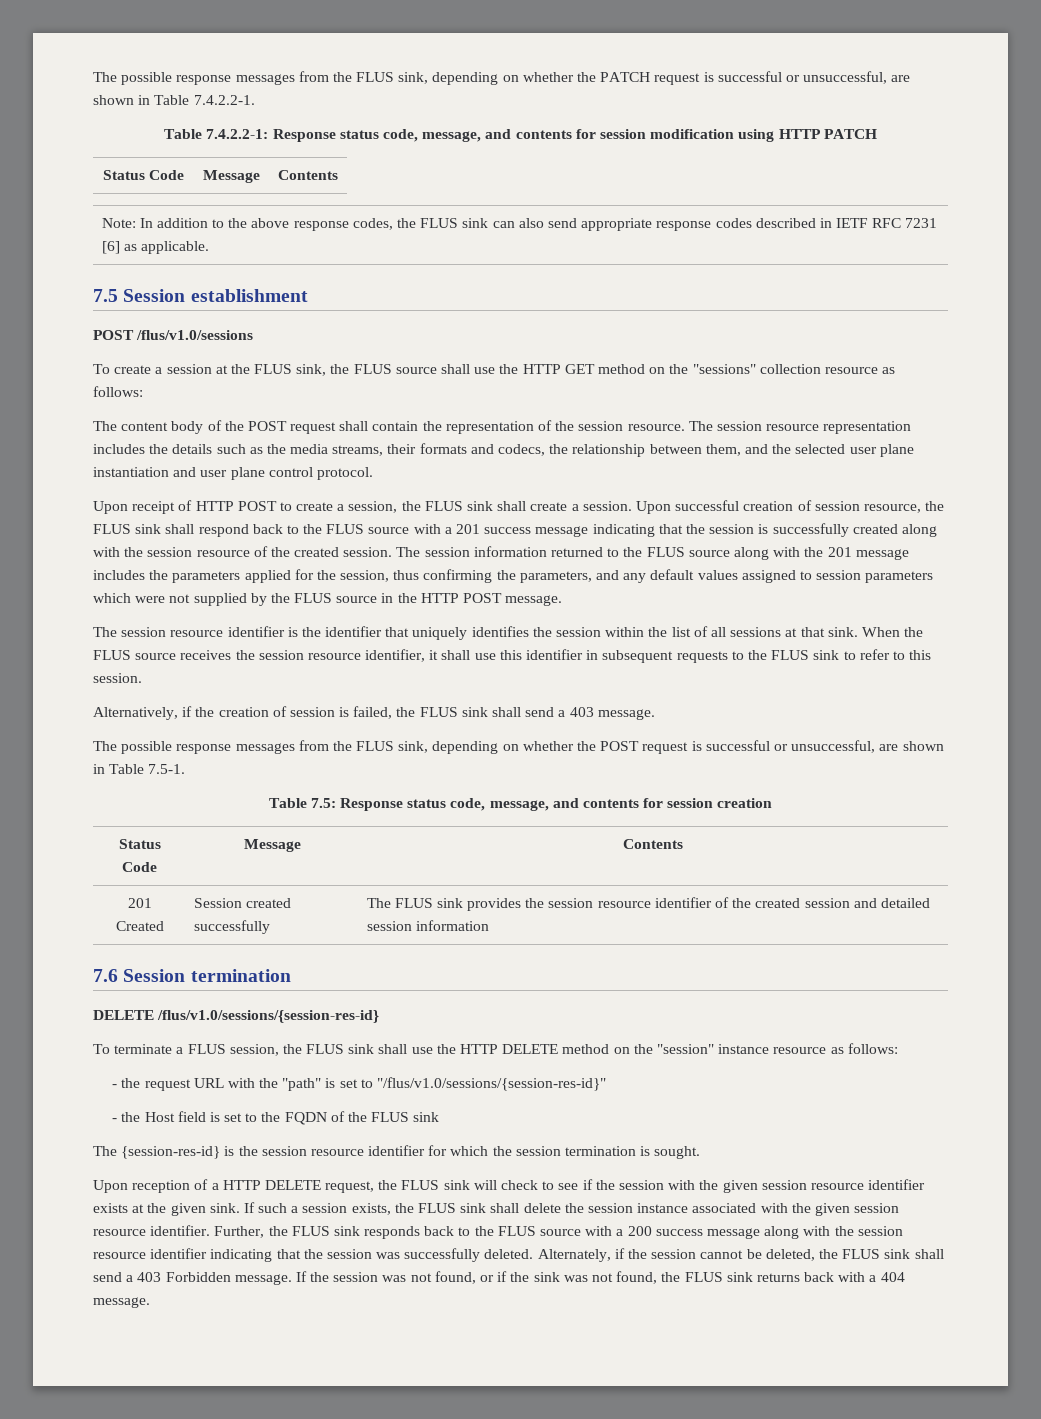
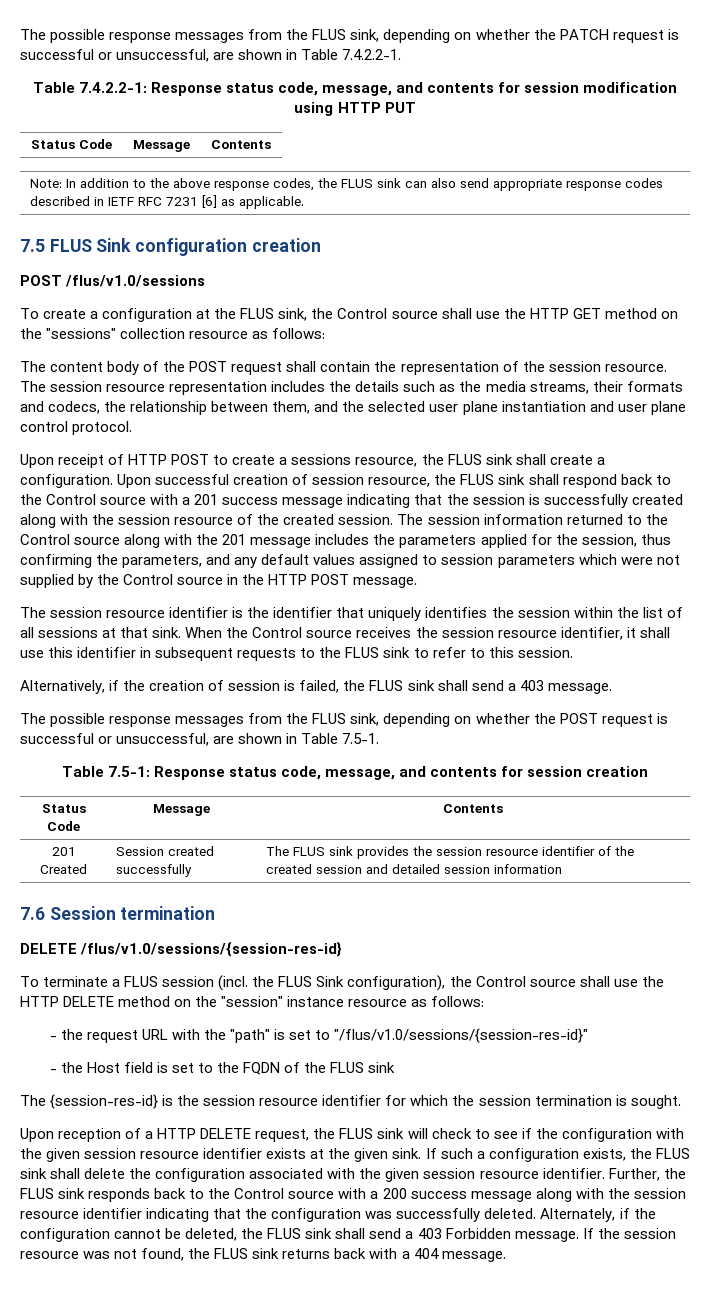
- Table 7.4.2.2-1: Response status code, message, and contents for session modification using HTTP PATCH
+ Table 7.4.2.2-1: Response status code, message, and contents for session modification using HTTP PUT
- 7.5 Session establishment
+ 7.5 FLUS Sink configuration creation
- To create a session at the FLUS sink, the FLUS source shall use the HTTP GET method on the "sessions" collection resource as follows:
+ To create a configuration at the FLUS sink, the Control source shall use the HTTP GET method on the "sessions" collection resource as follows:
- Upon receipt of HTTP POST to create a session, the FLUS sink shall create a session.
+ Upon receipt of HTTP POST to create a sessions resource, the FLUS sink shall create a configuration.
- Upon successful creation of session resource, the FLUS sink shall respond back to the FLUS source with a 201 success message indicating that the session is successfully created along with the session resource of the created session.
+ Upon successful creation of session resource, the FLUS sink shall respond back to the Control source with a 201 success message indicating that the session is successfully created along with the session resource of the created session.
- The session information returned to the FLUS source along with the 201 message includes the parameters applied for the session, thus confirming the parameters, and any default values assigned to session parameters which were not supplied by the FLUS source in the HTTP POST message.
+ The session information returned to the Control source along with the 201 message includes the parameters applied for the session, thus confirming the parameters, and any default values assigned to session parameters which were not supplied by the Control source in the HTTP POST message.
- When the FLUS source receives the session resource identifier, it shall use this identifier in subsequent requests to the FLUS sink to refer to this session.
+ When the Control source receives the session resource identifier, it shall use this identifier in subsequent requests to the FLUS sink to refer to this session.
- Table 7.5: Response status code, message, and contents for session creation
+ Table 7.5-1: Response status code, message, and contents for session creation
- To terminate a FLUS session, the FLUS sink shall use the HTTP DELETE method on the "session" instance resource as follows:
+ To terminate a FLUS session (incl. the FLUS Sink configuration), the Control source shall use the HTTP DELETE method on the "session" instance resource as follows:
- Upon reception of a HTTP DELETE request, the FLUS sink will check to see if the session with the given session resource identifier exists at the given sink.
+ Upon reception of a HTTP DELETE request, the FLUS sink will check to see if the configuration with the given session resource identifier exists at the given sink.
- If such a session exists, the FLUS sink shall delete the session instance associated with the given session resource identifier.
+ If such a configuration exists, the FLUS sink shall delete the configuration associated with the given session resource identifier.
- Further, the FLUS sink responds back to the FLUS source with a 200 success message along with the session resource identifier indicating that the session was successfully deleted.
+ Further, the FLUS sink responds back to the Control source with a 200 success message along with the session resource identifier indicating that the configuration was successfully deleted.
- Alternately, if the session cannot be deleted, the FLUS sink shall send a 403 Forbidden message.
+ Alternately, if the configuration cannot be deleted, the FLUS sink shall send a 403 Forbidden message.
- If the session was not found, or if the sink was not found, the FLUS sink returns back with a 404 message.
+ If the session resource was not found, the FLUS sink returns back with a 404 message.

